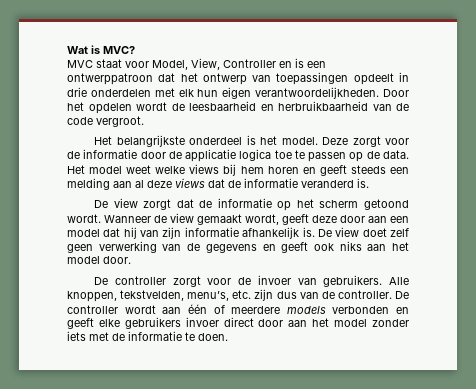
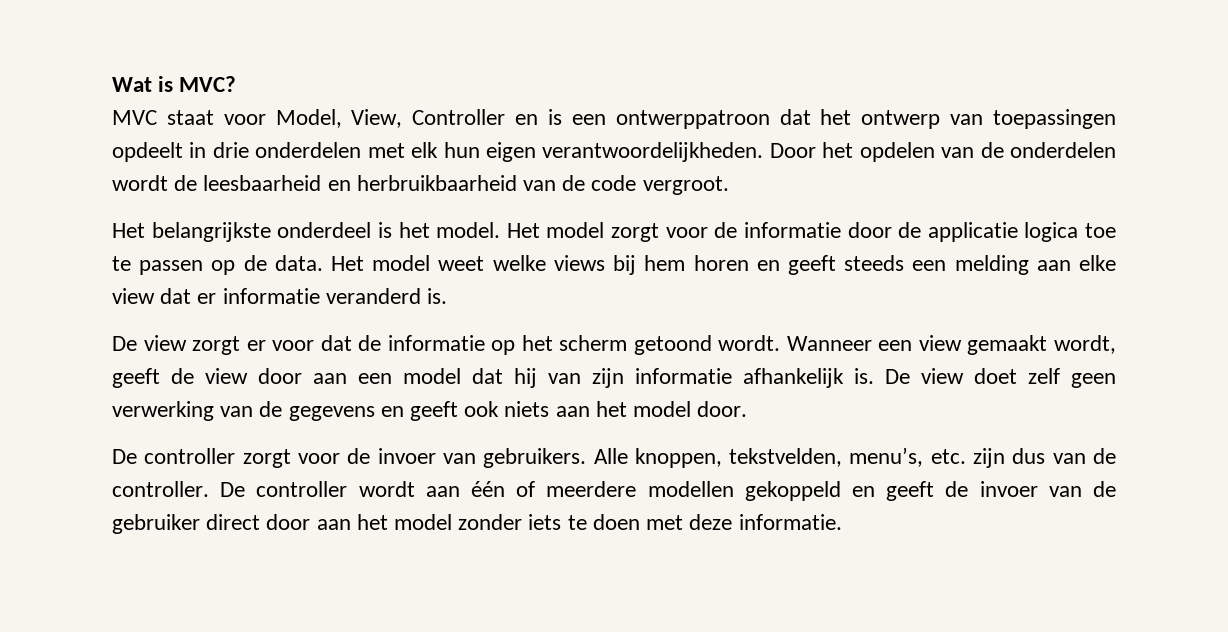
- Door het opdelen wordt de leesbaarheid en herbruikbaarheid van de code vergroot.
+ Door het opdelen van de onderdelen wordt de leesbaarheid en herbruikbaarheid van de code vergroot.
- Deze zorgt voor de informatie door de applicatie logica toe te passen op de data.
+ Het model zorgt voor de informatie door de applicatie logica toe te passen op de data.
- Het model weet welke views bij hem horen en geeft steeds een melding aan al deze views dat de informatie veranderd is.
+ Het model weet welke views bij hem horen en geeft steeds een melding aan elke view dat er informatie veranderd is.
- De view zorgt dat de informatie op het scherm getoond wordt.
+ De view zorgt er voor dat de informatie op het scherm getoond wordt.
- Wanneer de view gemaakt wordt, geeft deze door aan een model dat hij van zijn informatie afhankelijk is.
+ Wanneer een view gemaakt wordt, geeft de view door aan een model dat hij van zijn informatie afhankelijk is.
- De view doet zelf geen verwerking van de gegevens en geeft ook niks aan het model door.
+ De view doet zelf geen verwerking van de gegevens en geeft ook niets aan het model door.
- De controller wordt aan één of meerdere models verbonden en geeft elke gebruikers invoer direct door aan het model zonder iets met de informatie te doen.
+ De controller wordt aan één of meerdere modellen gekoppeld en geeft de invoer van de gebruiker direct door aan het model zonder iets te doen met deze informatie.

